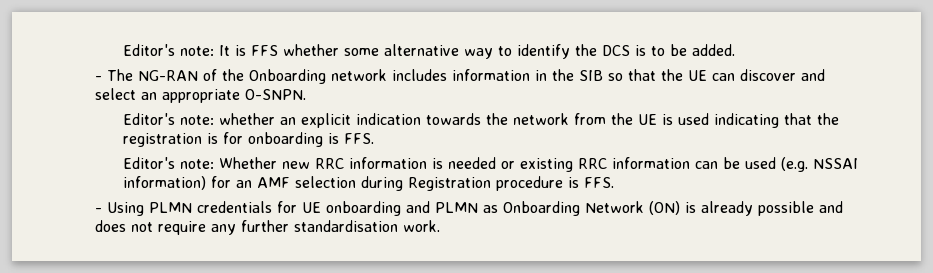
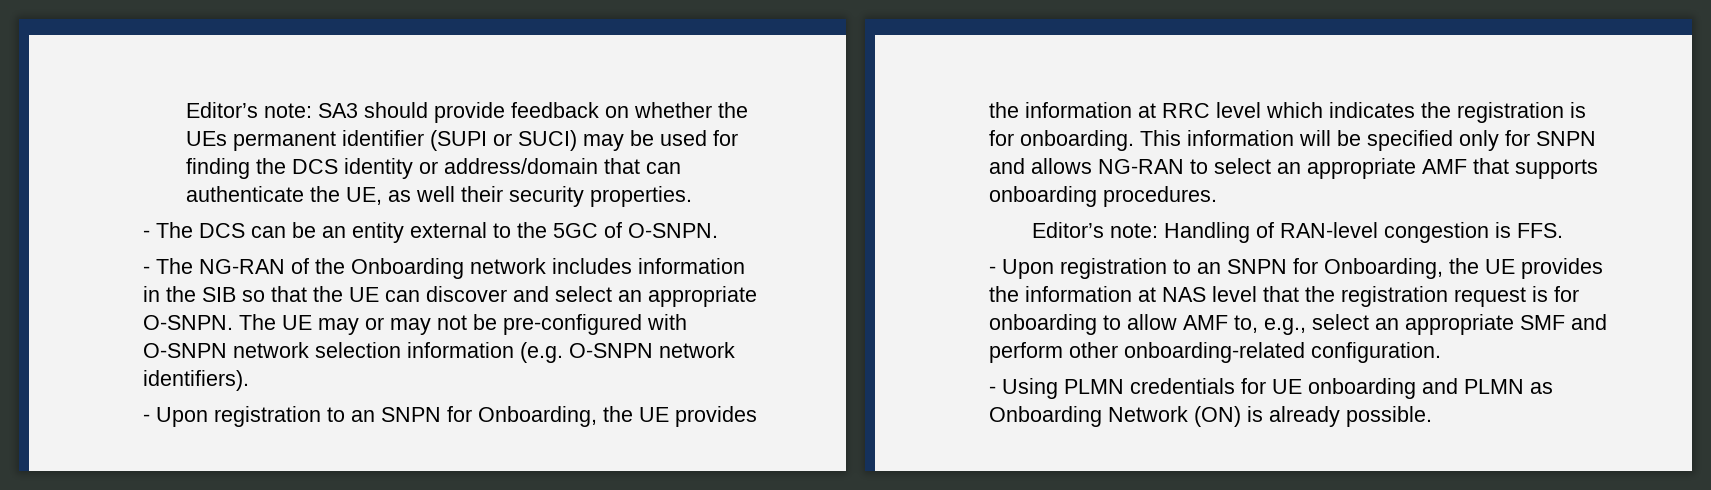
- Editor's note: It is FFS whether some alternative way to identify the DCS is to be added.
+ Editor’s note: SA3 should provide feedback on whether the UEs permanent identifier (SUPI or SUCI) may be used for finding the DCS identity or address/domain that can authenticate the UE, as well their security properties.
+ - The DCS can be an entity external to the 5GC of O-SNPN.
- - The NG-RAN of the Onboarding network includes information in the SIB so that the UE can discover and select an appropriate O-SNPN.
- Editor's note: whether an explicit indication towards the network from the UE is used indicating that the registration is for onboarding is FFS.
- Editor's note: Whether new RRC information is needed or existing RRC information can be used (e.g. NSSAI information) for an AMF selection during Registration procedure is FFS.
+ - The NG-RAN of the Onboarding network includes information in the SIB so that the UE can discover and select an appropriate O-SNPN. The UE may or may not be pre-configured with O-SNPN network selection information (e.g. O-SNPN network identifiers).
+ - Upon registration to an SNPN for Onboarding, the UE provides the information at RRC level which indicates the registration is for onboarding. This information will be specified only for SNPN and allows NG-RAN to select an appropriate AMF that supports onboarding procedures.
+ Editor’s note: Handling of RAN-level congestion is FFS.
+ - Upon registration to an SNPN for Onboarding, the UE provides the information at NAS level that the registration request is for onboarding to allow AMF to, e.g., select an appropriate SMF and perform other onboarding-related configuration.
- - Using PLMN credentials for UE onboarding and PLMN as Onboarding Network (ON) is already possible and does not require any further standardisation work.
+ - Using PLMN credentials for UE onboarding and PLMN as Onboarding Network (ON) is already possible.

